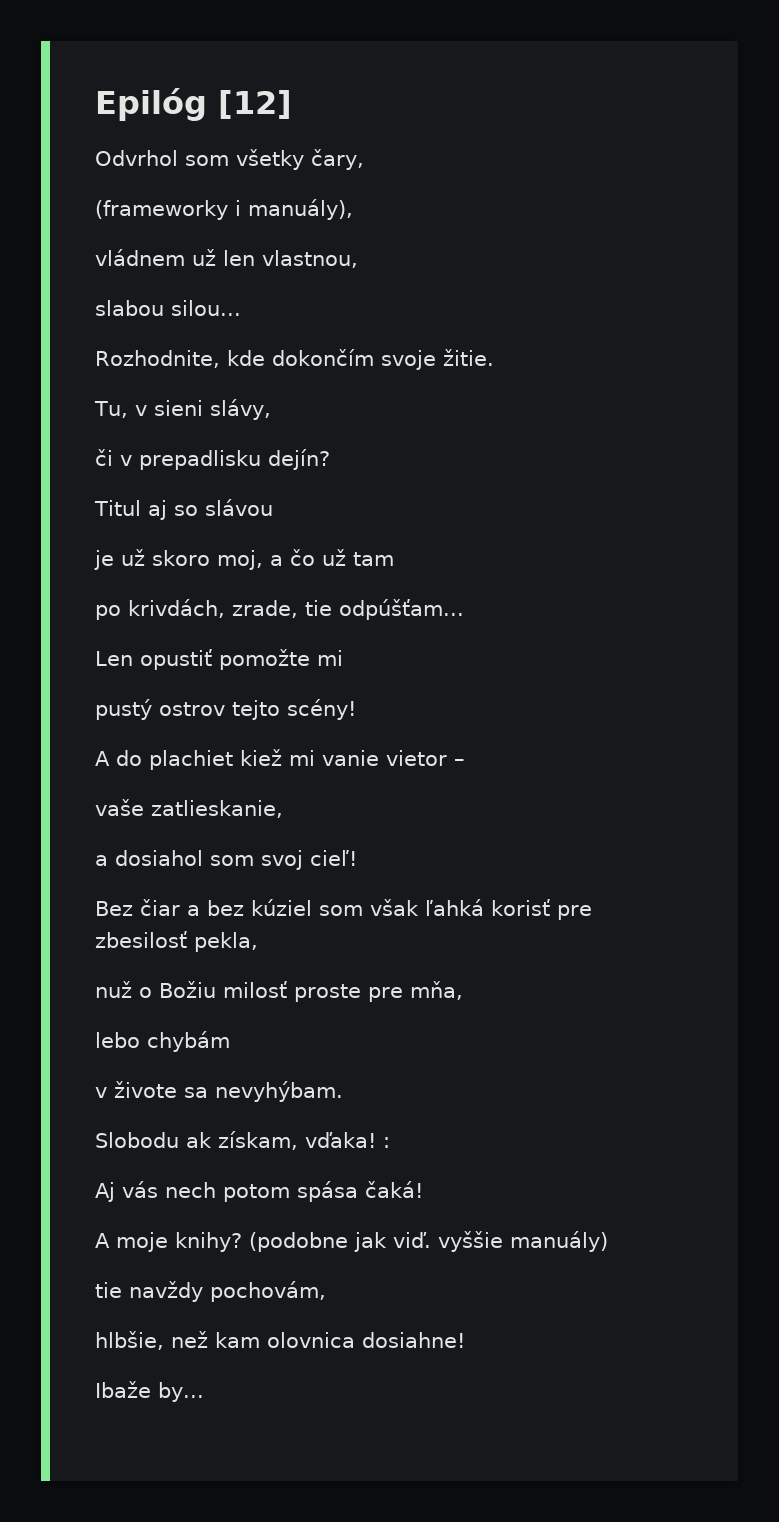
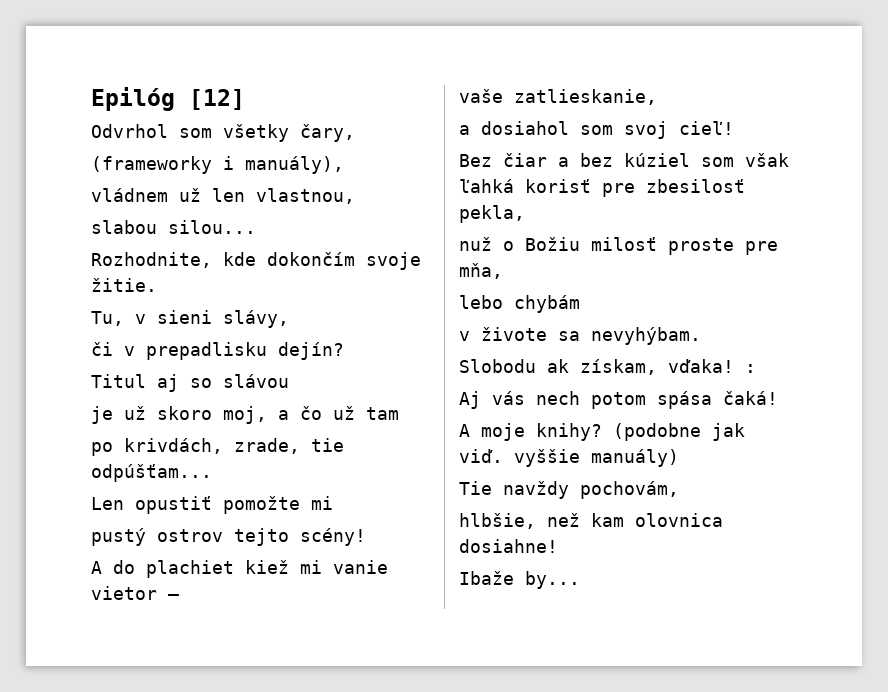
- tie navždy pochovám,
+ Tie navždy pochovám,

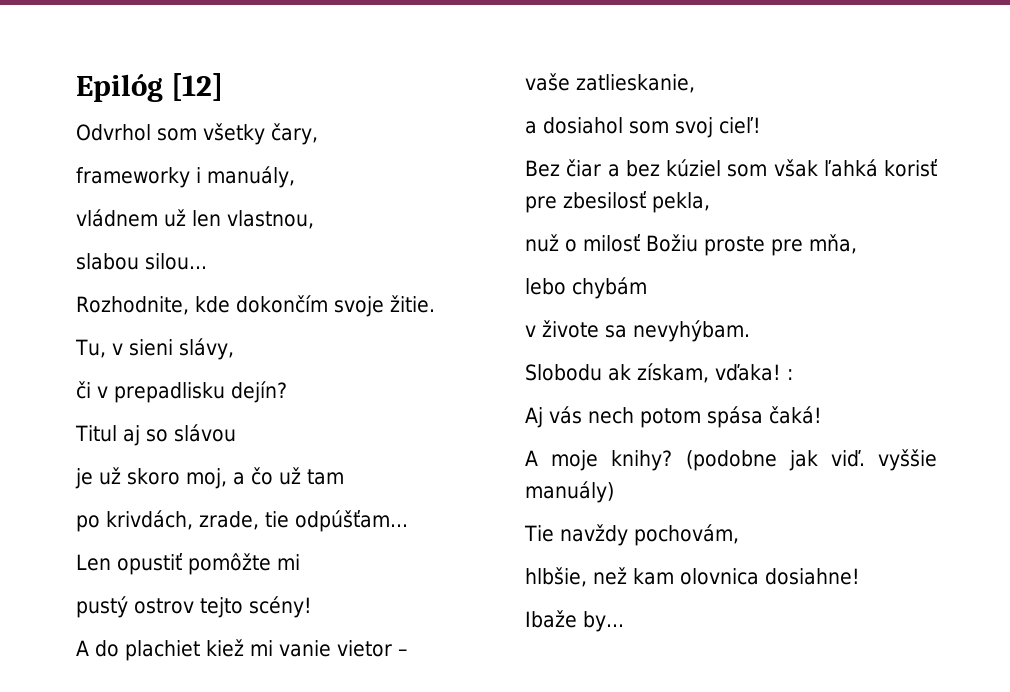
- (frameworky i manuály),
+ frameworky i manuály,
- Len opustiť pomožte mi
+ Len opustiť pomôžte mi
- nuž o Božiu milosť proste pre mňa,
+ nuž o milosť Božiu proste pre mňa,

